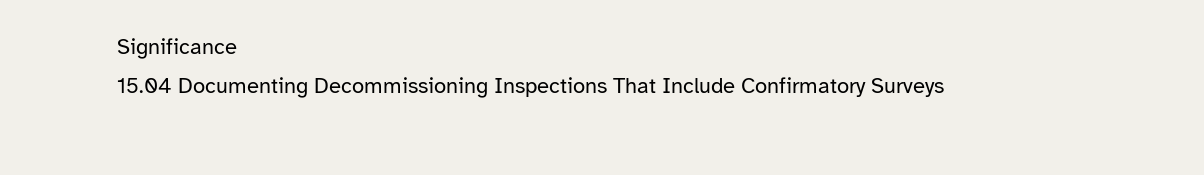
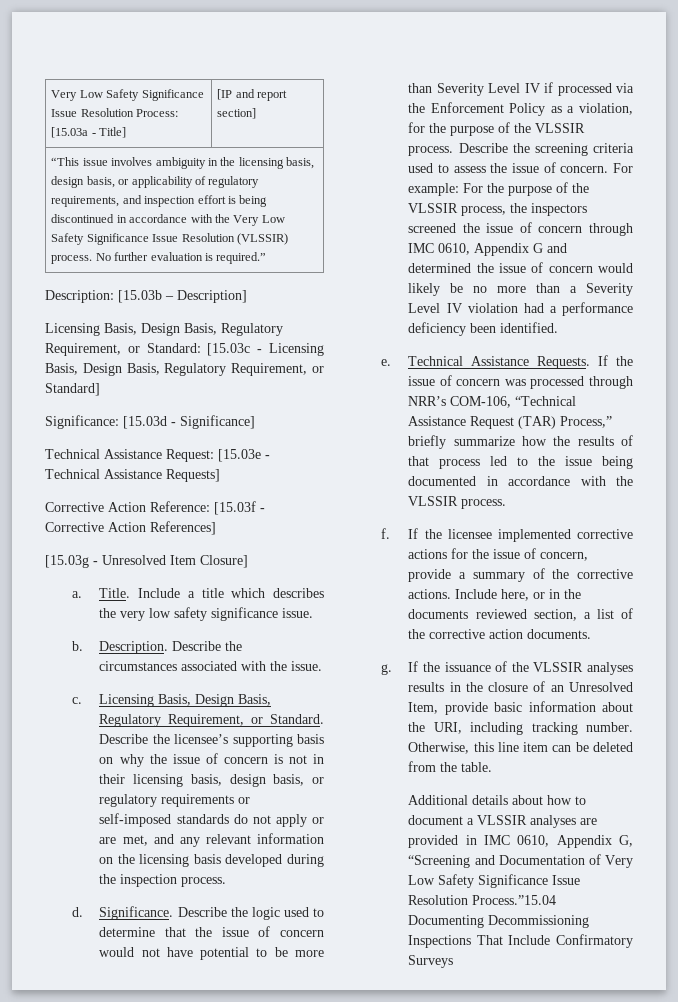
- Significance
- 15.04 Documenting Decommissioning Inspections That Include Confirmatory Surveys
+ Very Low Safety Significance Issue Resolution Process: [15.03a - Title] | [IP and report section]
+ “This issue involves ambiguity in the licensing basis, design basis, or applicability of regulatory requirements, and inspection effort is being discontinued in accordance with the Very Low Safety Significance Issue Resolution (VLSSIR) process. No further evaluation is required.”
+ Description: [15.03b – Description]
+ Licensing Basis, Design Basis, Regulatory Requirement, or Standard: [15.03c - Licensing Basis, Design Basis, Regulatory Requirement, or Standard]
+ Significance: [15.03d - Significance]
+ Technical Assistance Request: [15.03e - Technical Assistance Requests]
+ Corrective Action Reference: [15.03f - Corrective Action References]
+ [15.03g - Unresolved Item Closure]
+ a. Title. Include a title which describes the very low safety significance issue.
+ b. Description. Describe the circumstances associated with the issue.
+ c. Licensing Basis, Design Basis, Regulatory Requirement, or Standard. Describe the licensee’s supporting basis on why the issue of concern is not in their licensing basis, design basis, or regulatory requirements or self-imposed standards do not apply or are met, and any relevant information on the licensing basis developed during the inspection process.
+ d. Significance. Describe the logic used to determine that the issue of concern would not have potential to be more than Severity Level IV if processed via the Enforcement Policy as a violation, for the purpose of the VLSSIR process. Describe the screening criteria used to assess the issue of concern. For example: For the purpose of the VLSSIR process, the inspectors screened the issue of concern through IMC 0610, Appendix G and determined the issue of concern would likely be no more than a Severity Level IV violation had a performance deficiency been identified.
+ e. Technical Assistance Requests. If the issue of concern was processed through NRR’s COM-106, “Technical Assistance Request (TAR) Process,” briefly summarize how the results of that process led to the issue being documented in accordance with the VLSSIR process.
+ f. If the licensee implemented corrective actions for the issue of concern, provide a summary of the corrective actions. Include here, or in the documents reviewed section, a list of the corrective action documents.
+ g. If the issuance of the VLSSIR analyses results in the closure of an Unresolved Item, provide basic information about the URI, including tracking number. Otherwise, this line item can be deleted from the table.
+ Additional details about how to document a VLSSIR analyses are provided in IMC 0610, Appendix G, “Screening and Documentation of Very Low Safety Significance Issue Resolution Process.”15.04 Documenting Decommissioning Inspections That Include Confirmatory Surveys

